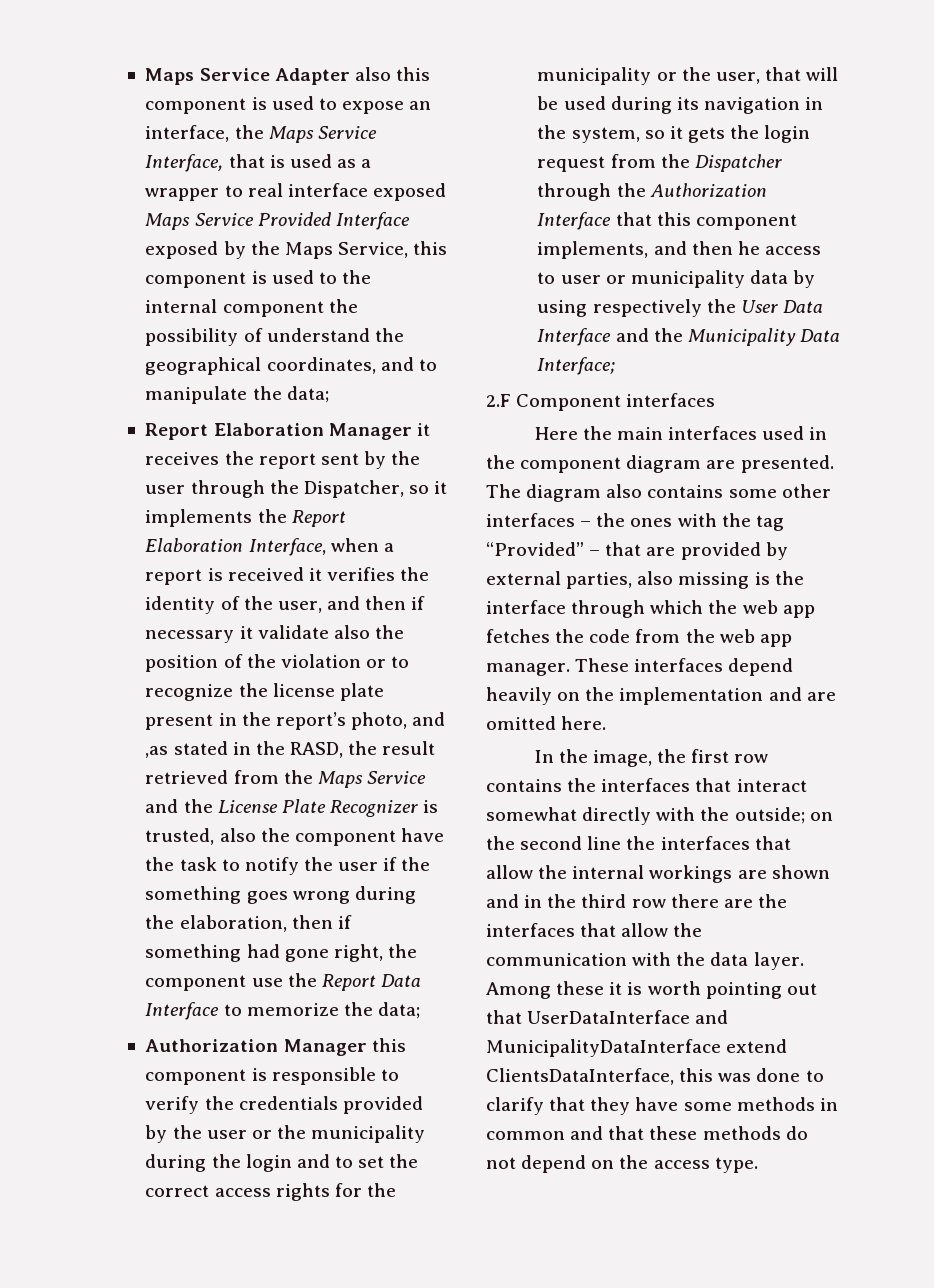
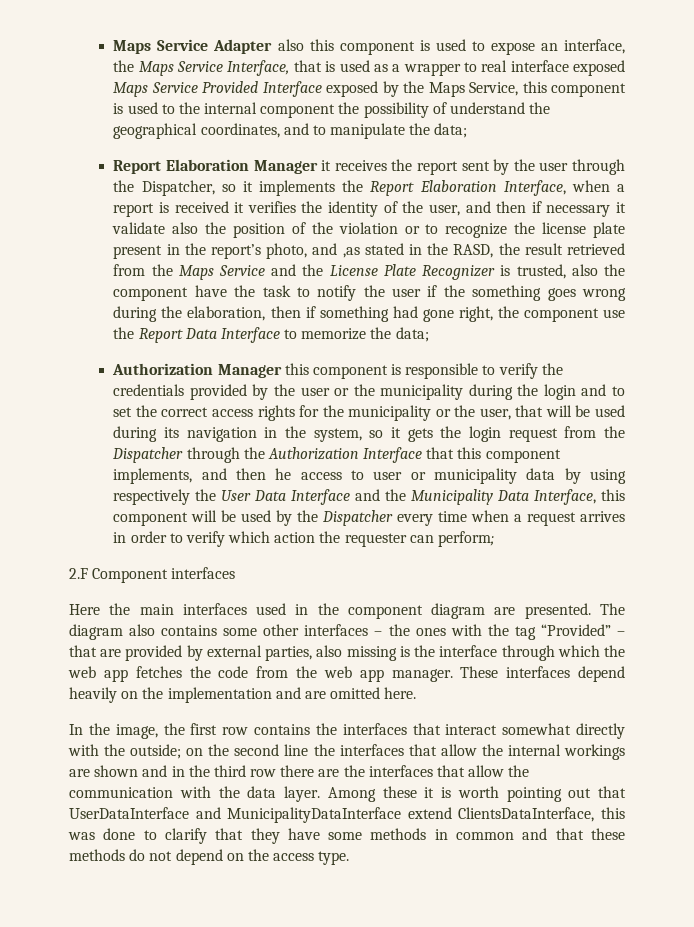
- Authorization Manager this component is responsible to verify the credentials provided by the user or the municipality during the login and to set the correct access rights for the municipality or the user, that will be used during its navigation in the system, so it gets the login request from the Dispatcher through the Authorization Interface that this component implements, and then he access to user or municipality data by using respectively the User Data Interface and the Municipality Data Interface;
+ Authorization Manager this component is responsible to verify the credentials provided by the user or the municipality during the login and to set the correct access rights for the municipality or the user, that will be used during its navigation in the system, so it gets the login request from the Dispatcher through the Authorization Interface that this component implements, and then he access to user or municipality data by using respectively the User Data Interface and the Municipality Data Interface, this component will be used by the Dispatcher every time when a request arrives in order to verify which action the requester can perform;

